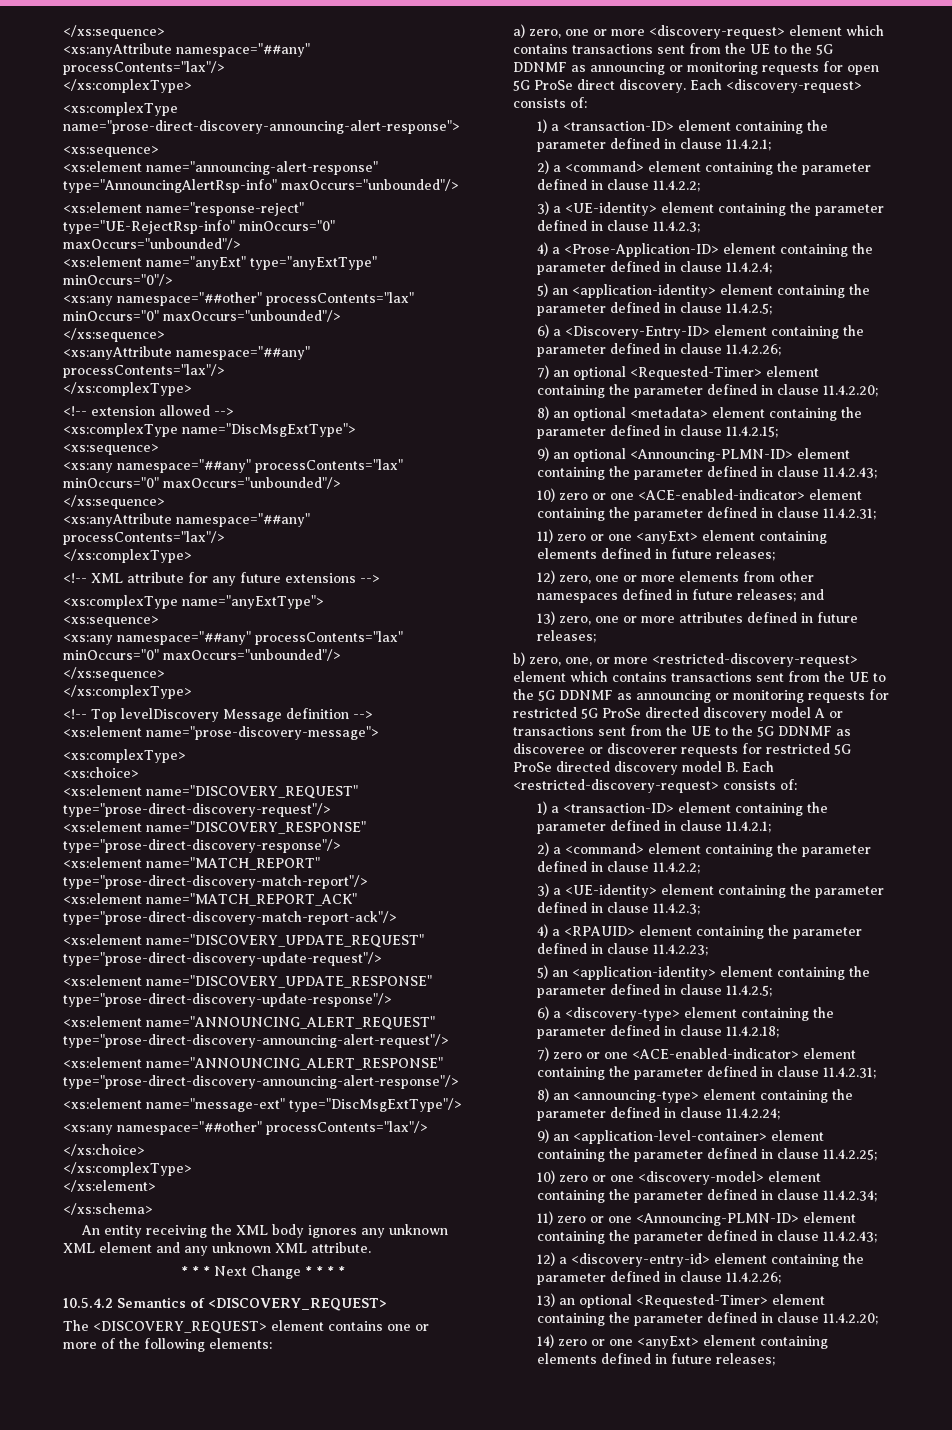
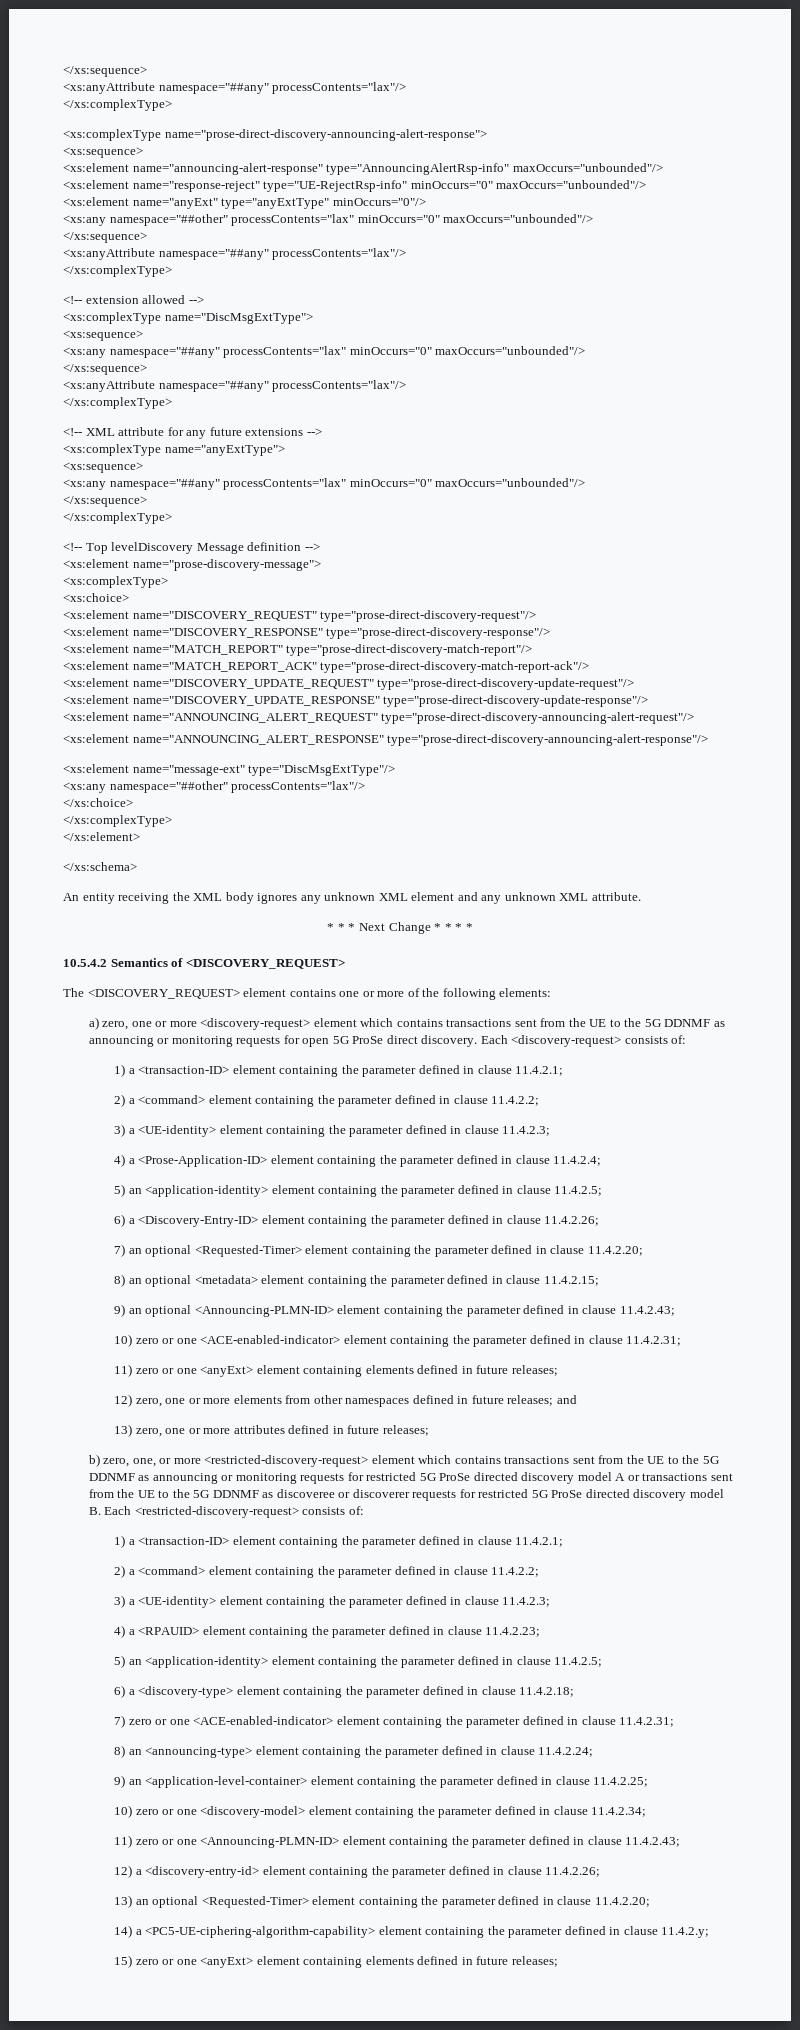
- 14) zero or one <anyExt> element containing elements defined in future releases;
+ 14) a <PC5-UE-ciphering-algorithm-capability> element containing the parameter defined in clause 11.4.2.y;
+ 15) zero or one <anyExt> element containing elements defined in future releases;

